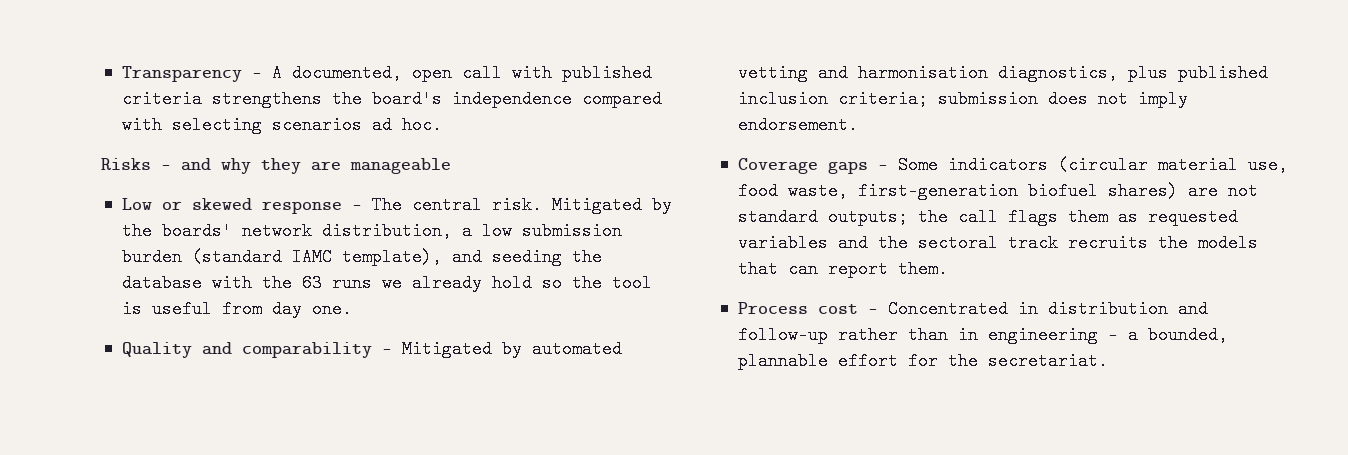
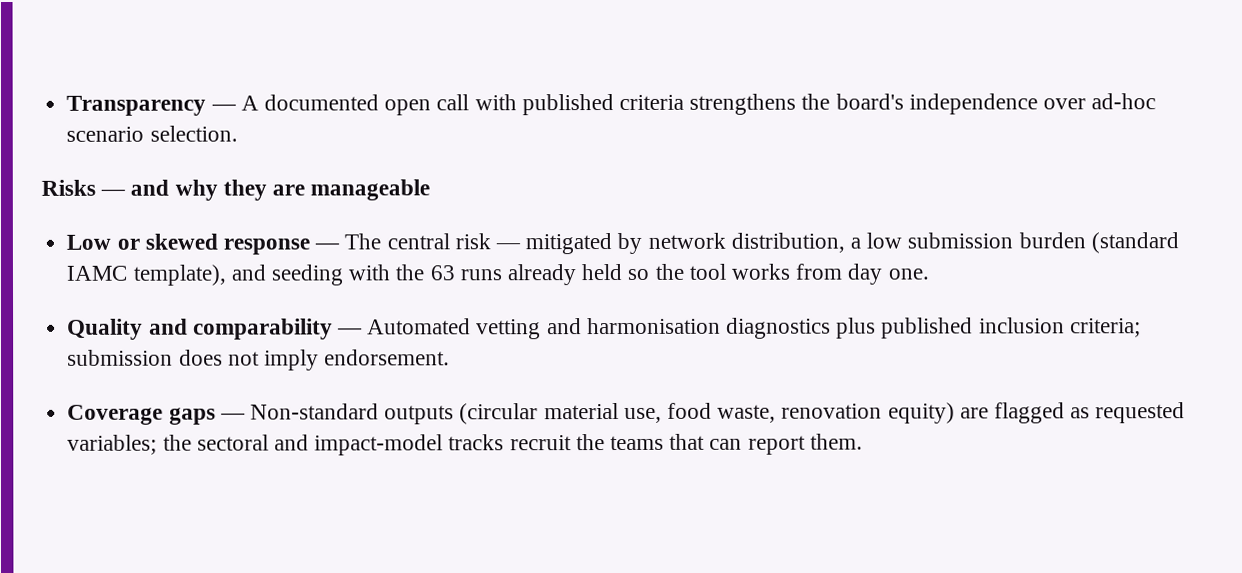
- Transparency — A documented, open call with published criteria strengthens the board's independence compared with selecting scenarios ad hoc.
+ Transparency — A documented open call with published criteria strengthens the board's independence over ad-hoc scenario selection.
- Low or skewed response — The central risk. Mitigated by the boards' network distribution, a low submission burden (standard IAMC template), and seeding the database with the 63 runs we already hold so the tool is useful from day one.
+ Low or skewed response — The central risk — mitigated by network distribution, a low submission burden (standard IAMC template), and seeding with the 63 runs already held so the tool works from day one.
- Quality and comparability — Mitigated by automated vetting and harmonisation diagnostics, plus published inclusion criteria; submission does not imply endorsement.
+ Quality and comparability — Automated vetting and harmonisation diagnostics plus published inclusion criteria; submission does not imply endorsement.
- Coverage gaps — Some indicators (circular material use, food waste, first-generation biofuel shares) are not standard outputs; the call flags them as requested variables and the sectoral track recruits the models that can report them.
- Process cost — Concentrated in distribution and follow-up rather than in engineering — a bounded, plannable effort for the secretariat.
+ Coverage gaps — Non-standard outputs (circular material use, food waste, renovation equity) are flagged as requested variables; the sectoral and impact-model tracks recruit the teams that can report them.

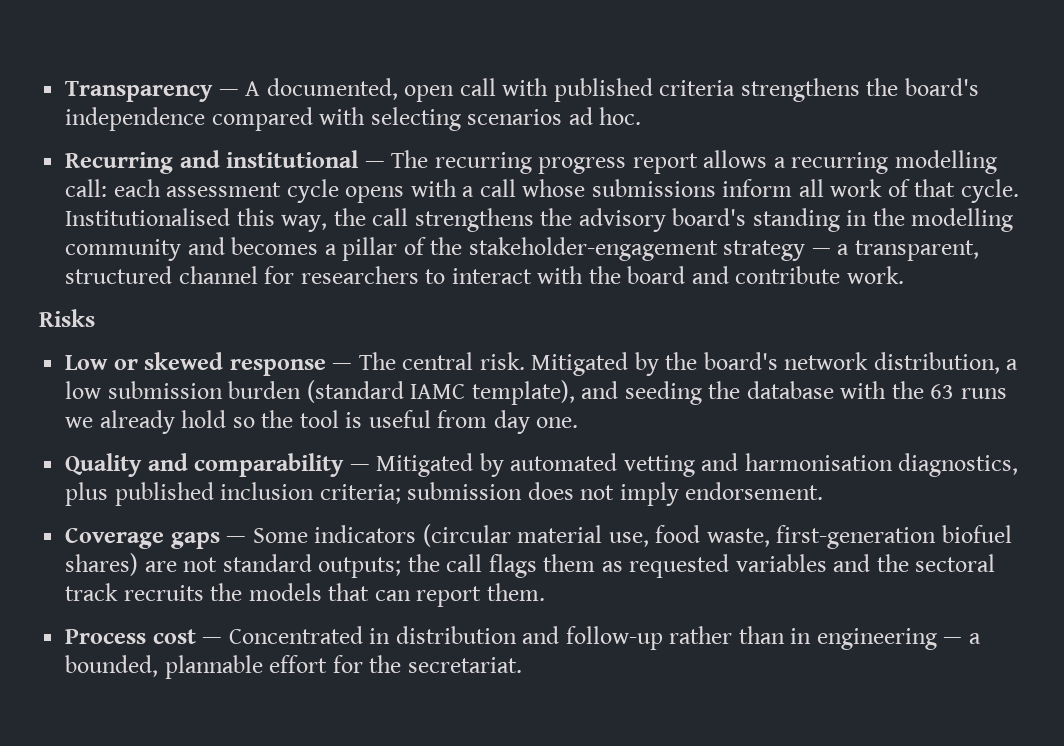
- Transparency — A documented open call with published criteria strengthens the board's independence over ad-hoc scenario selection.
- Risks — and why they are manageable
+ Transparency — A documented, open call with published criteria strengthens the board's independence compared with selecting scenarios ad hoc.
+ Recurring and institutional — The recurring progress report allows a recurring modelling call: each assessment cycle opens with a call whose submissions inform all work of that cycle. Institutionalised this way, the call strengthens the advisory board's standing in the modelling community and becomes a pillar of the stakeholder-engagement strategy — a transparent, structured channel for researchers to interact with the board and contribute work.
+ Risks
- Low or skewed response — The central risk — mitigated by network distribution, a low submission burden (standard IAMC template), and seeding with the 63 runs already held so the tool works from day one.
+ Low or skewed response — The central risk. Mitigated by the board's network distribution, a low submission burden (standard IAMC template), and seeding the database with the 63 runs we already hold so the tool is useful from day one.
- Quality and comparability — Automated vetting and harmonisation diagnostics plus published inclusion criteria; submission does not imply endorsement.
+ Quality and comparability — Mitigated by automated vetting and harmonisation diagnostics, plus published inclusion criteria; submission does not imply endorsement.
- Coverage gaps — Non-standard outputs (circular material use, food waste, renovation equity) are flagged as requested variables; the sectoral and impact-model tracks recruit the teams that can report them.
+ Coverage gaps — Some indicators (circular material use, food waste, first-generation biofuel shares) are not standard outputs; the call flags them as requested variables and the sectoral track recruits the models that can report them.
+ Process cost — Concentrated in distribution and follow-up rather than in engineering — a bounded, plannable effort for the secretariat.

